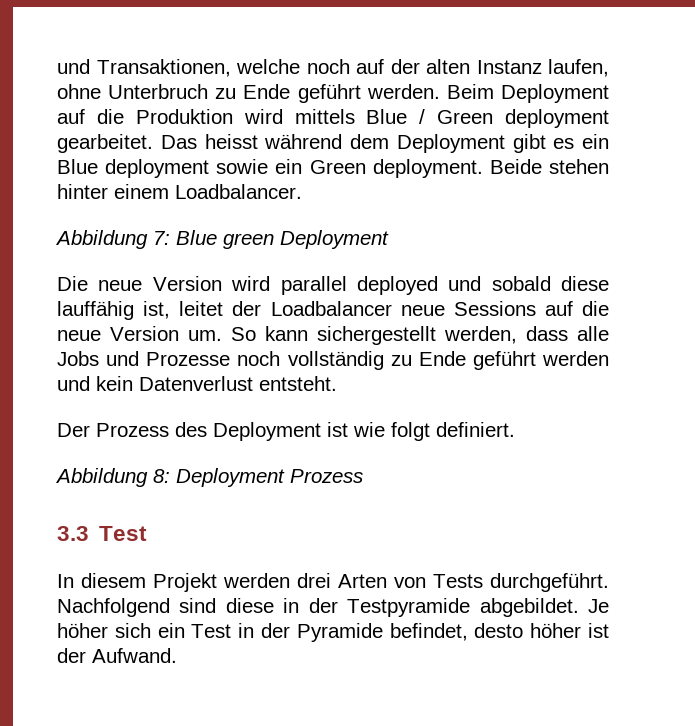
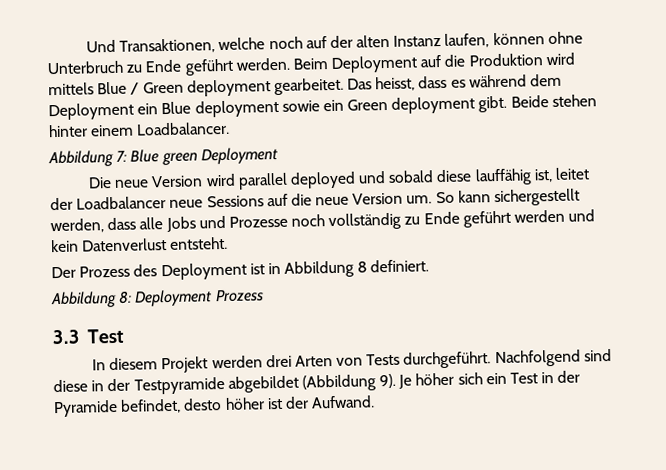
- und Transaktionen, welche noch auf der alten Instanz laufen, ohne Unterbruch zu Ende geführt werden.
+ Und Transaktionen, welche noch auf der alten Instanz laufen, können ohne Unterbruch zu Ende geführt werden.
- Das heisst während dem Deployment gibt es ein Blue deployment sowie ein Green deployment.
+ Das heisst, dass es während dem Deployment ein Blue deployment sowie ein Green deployment gibt.
- Der Prozess des Deployment ist wie folgt definiert.
+ Der Prozess des Deployment ist in Abbildung 8 definiert.
- Nachfolgend sind diese in der Testpyramide abgebildet.
+ Nachfolgend sind diese in der Testpyramide abgebildet (Abbildung 9).

